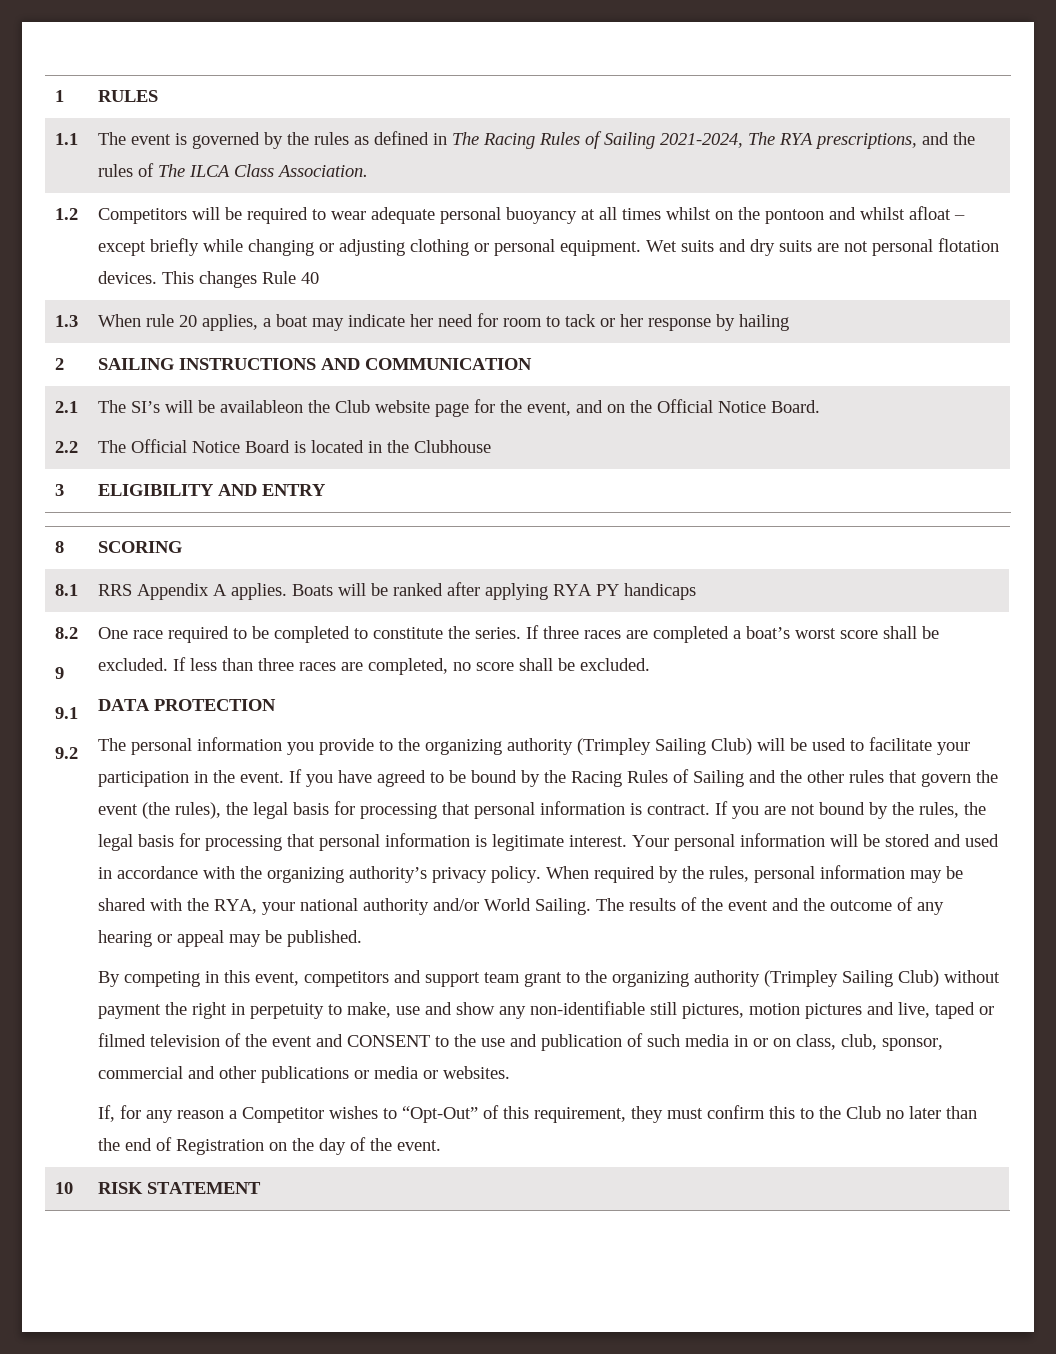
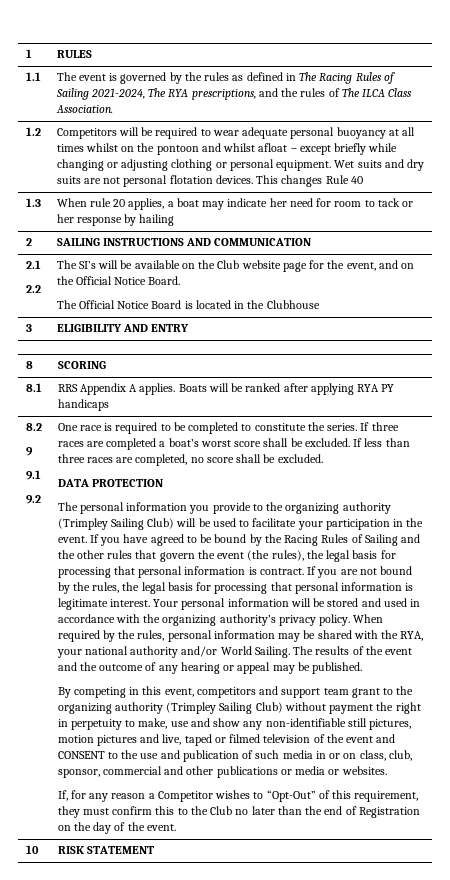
  2.1
- 2.2 | The SI’s will be availableon the Club website page for the event, and on the Official Notice Board.
+ 2.2 | The SI’s will be available on the Club website page for the event, and on the Official Notice Board.
- One race required to be completed to constitute the series.
+ One race is required to be completed to constitute the series.

